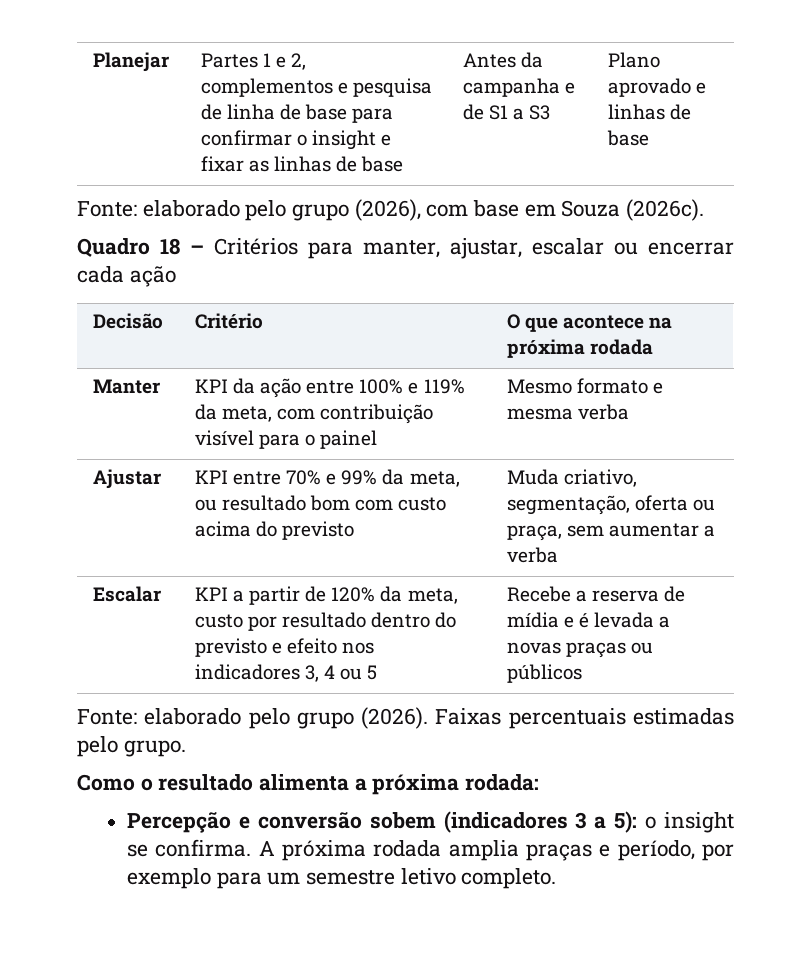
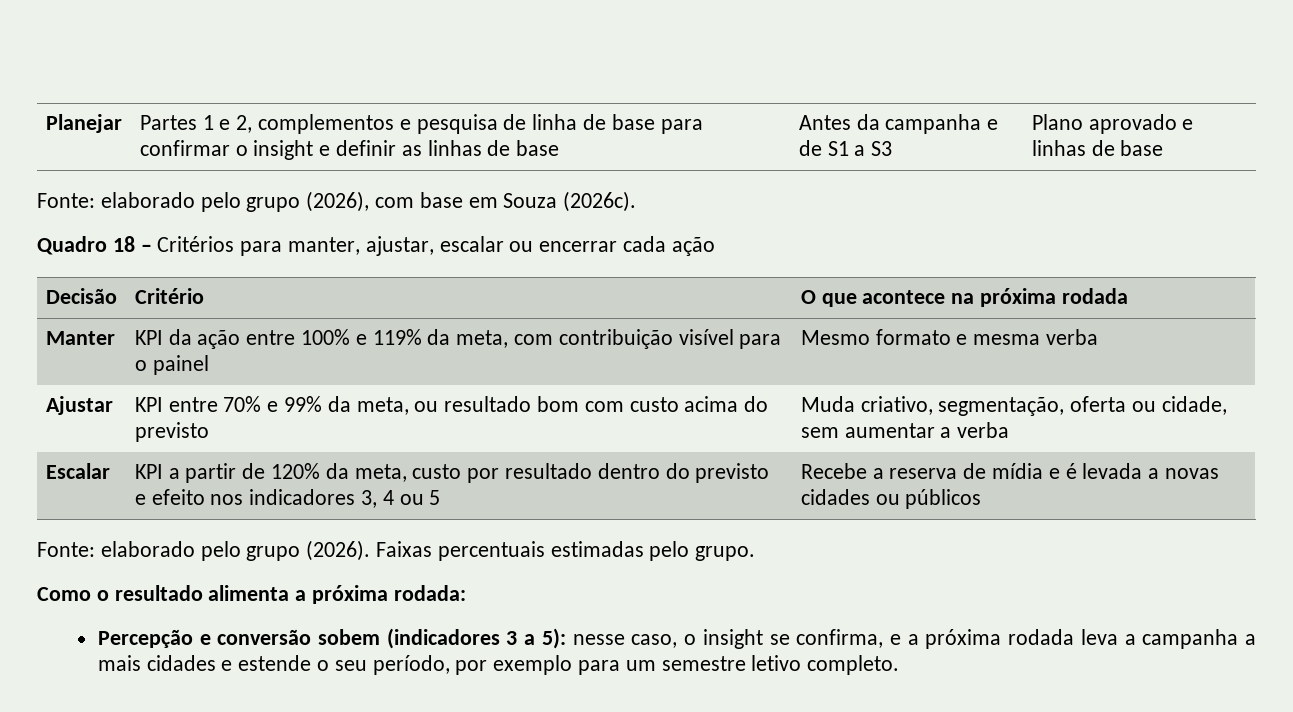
- Planejar | Partes 1 e 2, complementos e pesquisa de linha de base para confirmar o insight e fixar as linhas de base | Antes da campanha e de S1 a S3 | Plano aprovado e linhas de base
+ Planejar | Partes 1 e 2, complementos e pesquisa de linha de base para confirmar o insight e definir as linhas de base | Antes da campanha e de S1 a S3 | Plano aprovado e linhas de base
- Ajustar | KPI entre 70% e 99% da meta, ou resultado bom com custo acima do previsto | Muda criativo, segmentação, oferta ou praça, sem aumentar a verba
+ Ajustar | KPI entre 70% e 99% da meta, ou resultado bom com custo acima do previsto | Muda criativo, segmentação, oferta ou cidade, sem aumentar a verba
- Escalar | KPI a partir de 120% da meta, custo por resultado dentro do previsto e efeito nos indicadores 3, 4 ou 5 | Recebe a reserva de mídia e é levada a novas praças ou públicos
+ Escalar | KPI a partir de 120% da meta, custo por resultado dentro do previsto e efeito nos indicadores 3, 4 ou 5 | Recebe a reserva de mídia e é levada a novas cidades ou públicos
- Percepção e conversão sobem (indicadores 3 a 5): o insight se confirma. A próxima rodada amplia praças e período, por exemplo para um semestre letivo completo.
+ Percepção e conversão sobem (indicadores 3 a 5): nesse caso, o insight se confirma, e a próxima rodada leva a campanha a mais cidades e estende o seu período, por exemplo para um semestre letivo completo.

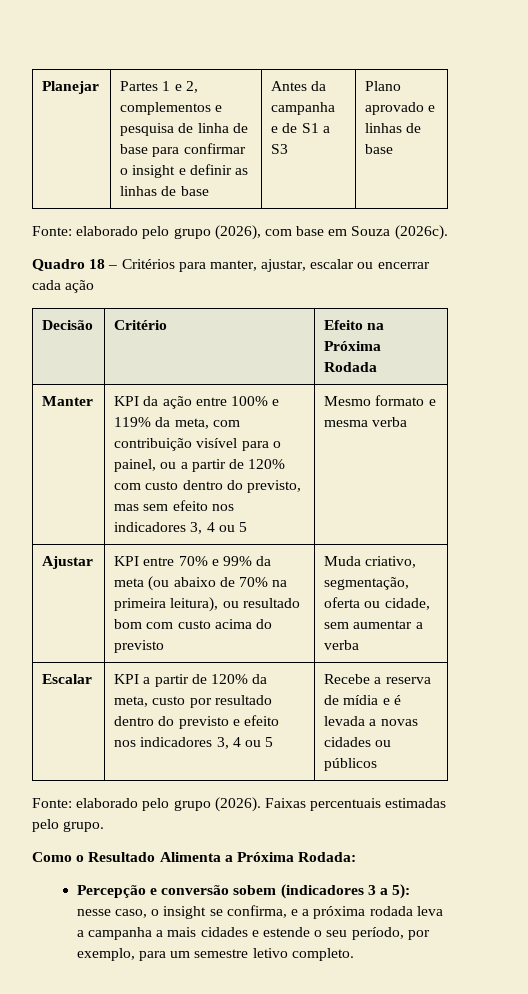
- Decisão | Critério | O que acontece na próxima rodada
+ Decisão | Critério | Efeito na Próxima Rodada
- Manter | KPI da ação entre 100% e 119% da meta, com contribuição visível para o painel | Mesmo formato e mesma verba
+ Manter | KPI da ação entre 100% e 119% da meta, com contribuição visível para o painel, ou a partir de 120% com custo dentro do previsto, mas sem efeito nos indicadores 3, 4 ou 5 | Mesmo formato e mesma verba
- Ajustar | KPI entre 70% e 99% da meta, ou resultado bom com custo acima do previsto | Muda criativo, segmentação, oferta ou cidade, sem aumentar a verba
+ Ajustar | KPI entre 70% e 99% da meta (ou abaixo de 70% na primeira leitura), ou resultado bom com custo acima do previsto | Muda criativo, segmentação, oferta ou cidade, sem aumentar a verba
- Como o resultado alimenta a próxima rodada:
+ Como o Resultado Alimenta a Próxima Rodada:
- Percepção e conversão sobem (indicadores 3 a 5): nesse caso, o insight se confirma, e a próxima rodada leva a campanha a mais cidades e estende o seu período, por exemplo para um semestre letivo completo.
+ Percepção e conversão sobem (indicadores 3 a 5): nesse caso, o insight se confirma, e a próxima rodada leva a campanha a mais cidades e estende o seu período, por exemplo, para um semestre letivo completo.

